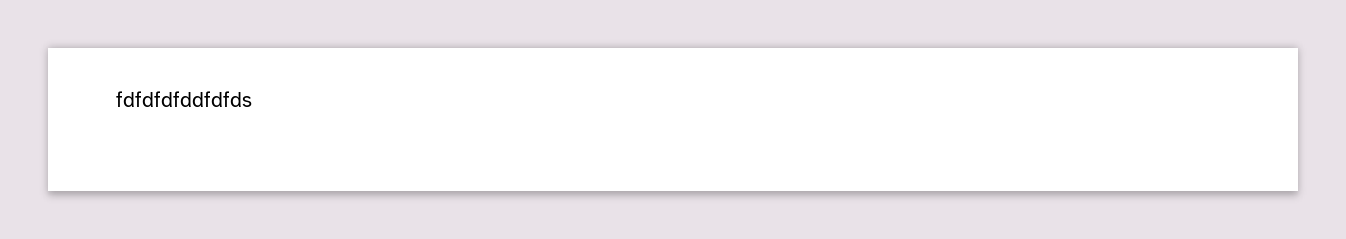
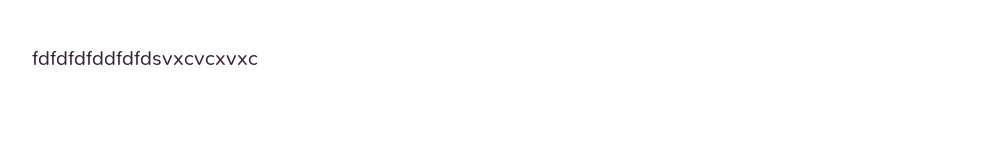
- fdfdfdfddfdfds
+ fdfdfdfddfdfdsvxcvcxvxc

